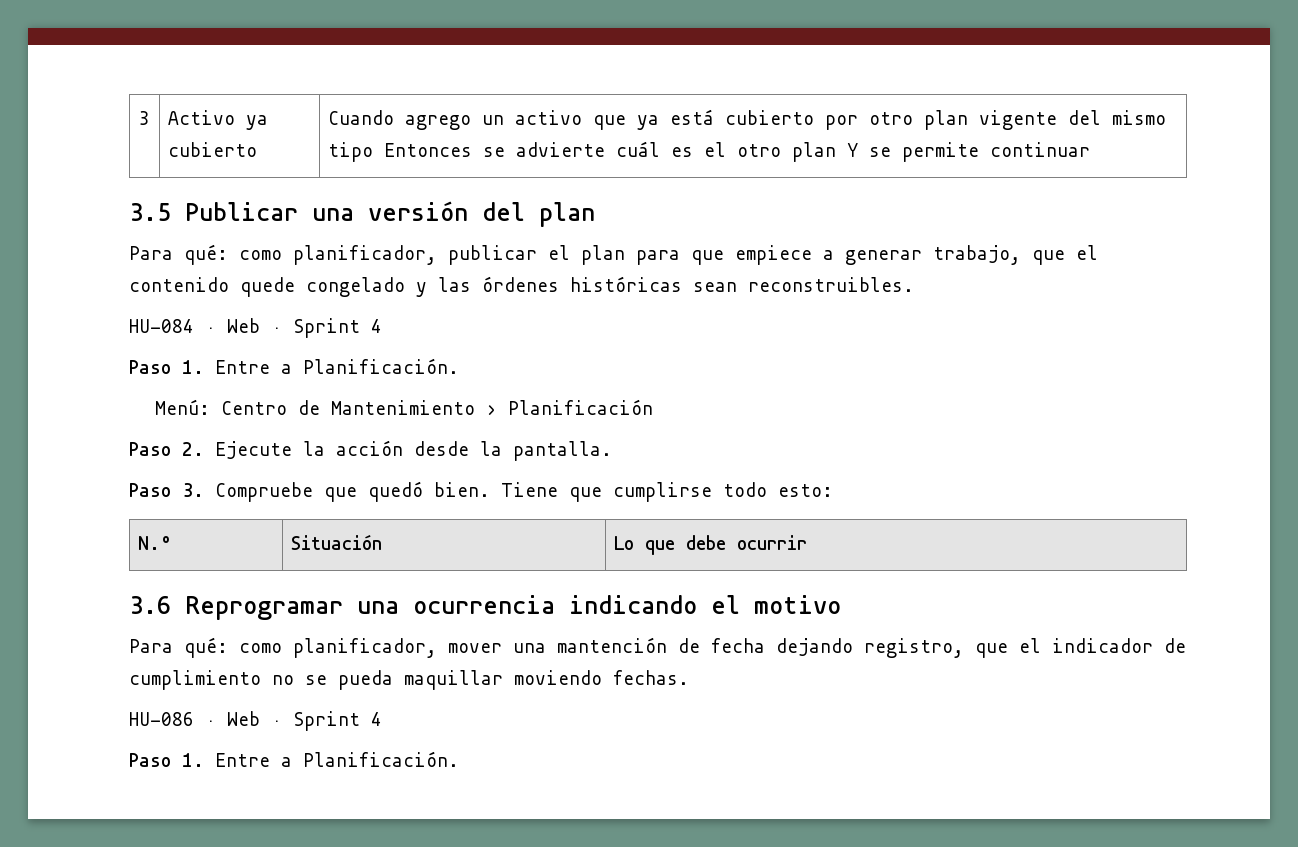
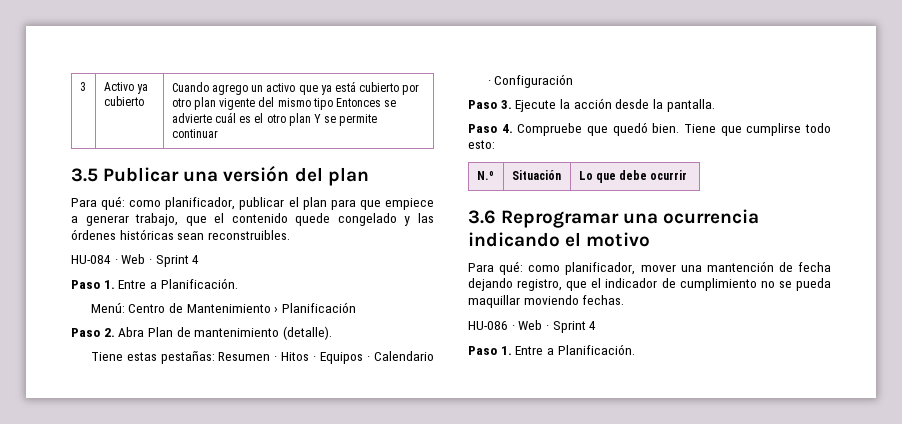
- Paso 2. Ejecute la acción desde la pantalla.
+ Paso 2. Abra Plan de mantenimiento (detalle).
+ Tiene estas pestañas: Resumen · Hitos · Equipos · Calendario · Configuración
+ Paso 3. Ejecute la acción desde la pantalla.
- Paso 3. Compruebe que quedó bien.
+ Paso 4. Compruebe que quedó bien.

